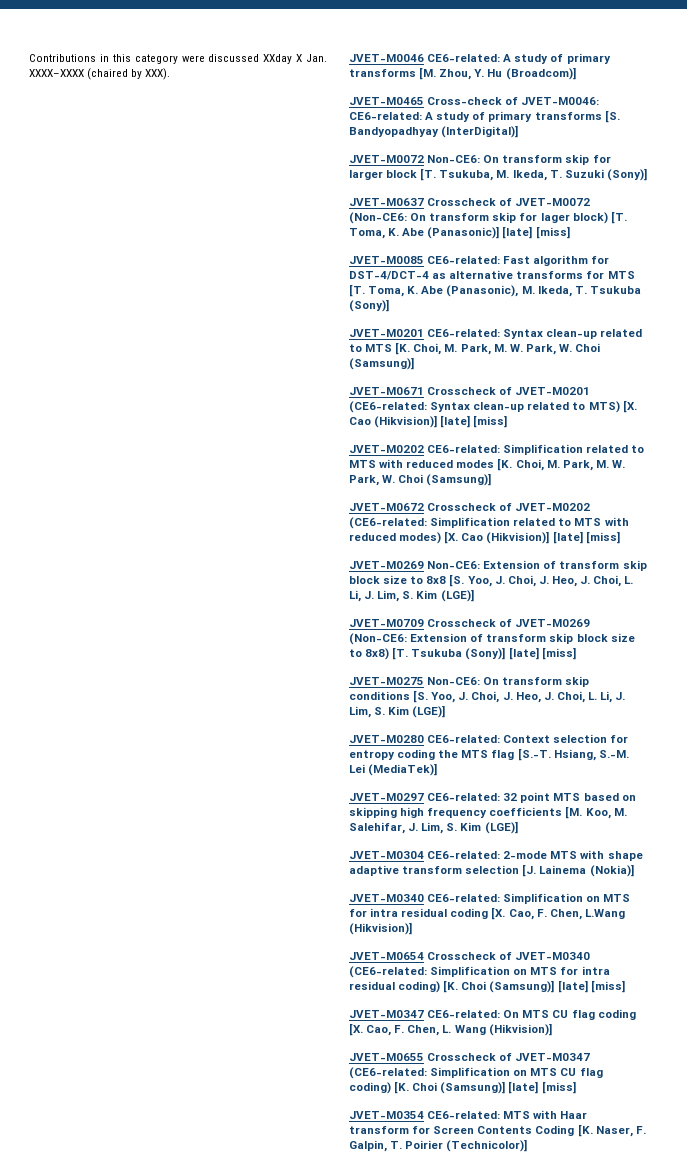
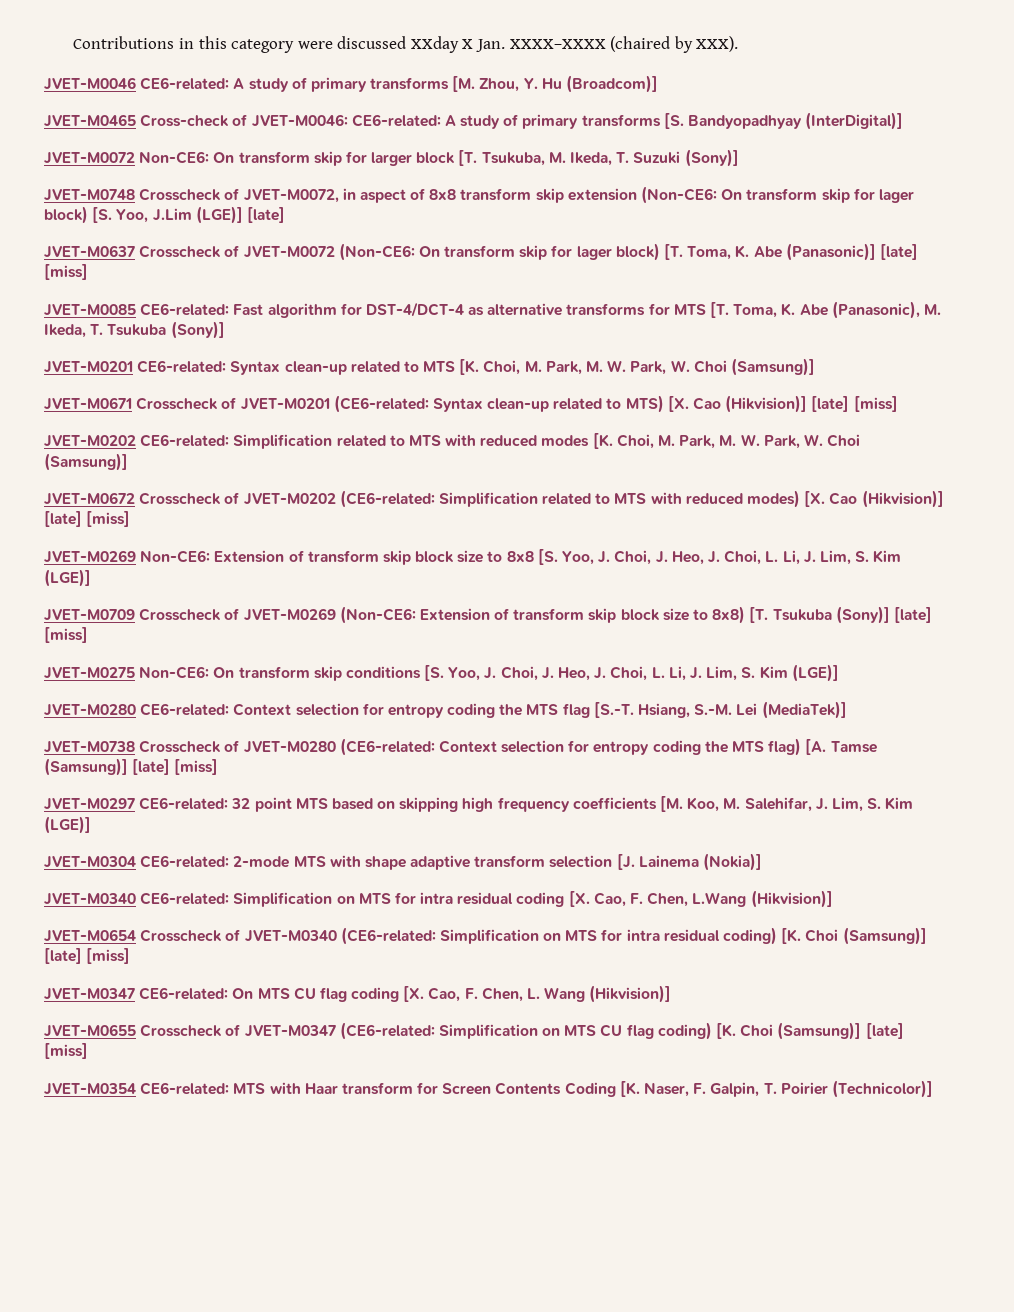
+ JVET-M0748 Crosscheck of JVET-M0072, in aspect of 8x8 transform skip extension (Non-CE6: On transform skip for lager block) [S. Yoo, J.Lim (LGE)] [late]
+ JVET-M0738 Crosscheck of JVET-M0280 (CE6-related: Context selection for entropy coding the MTS flag) [A. Tamse (Samsung)] [late] [miss]

